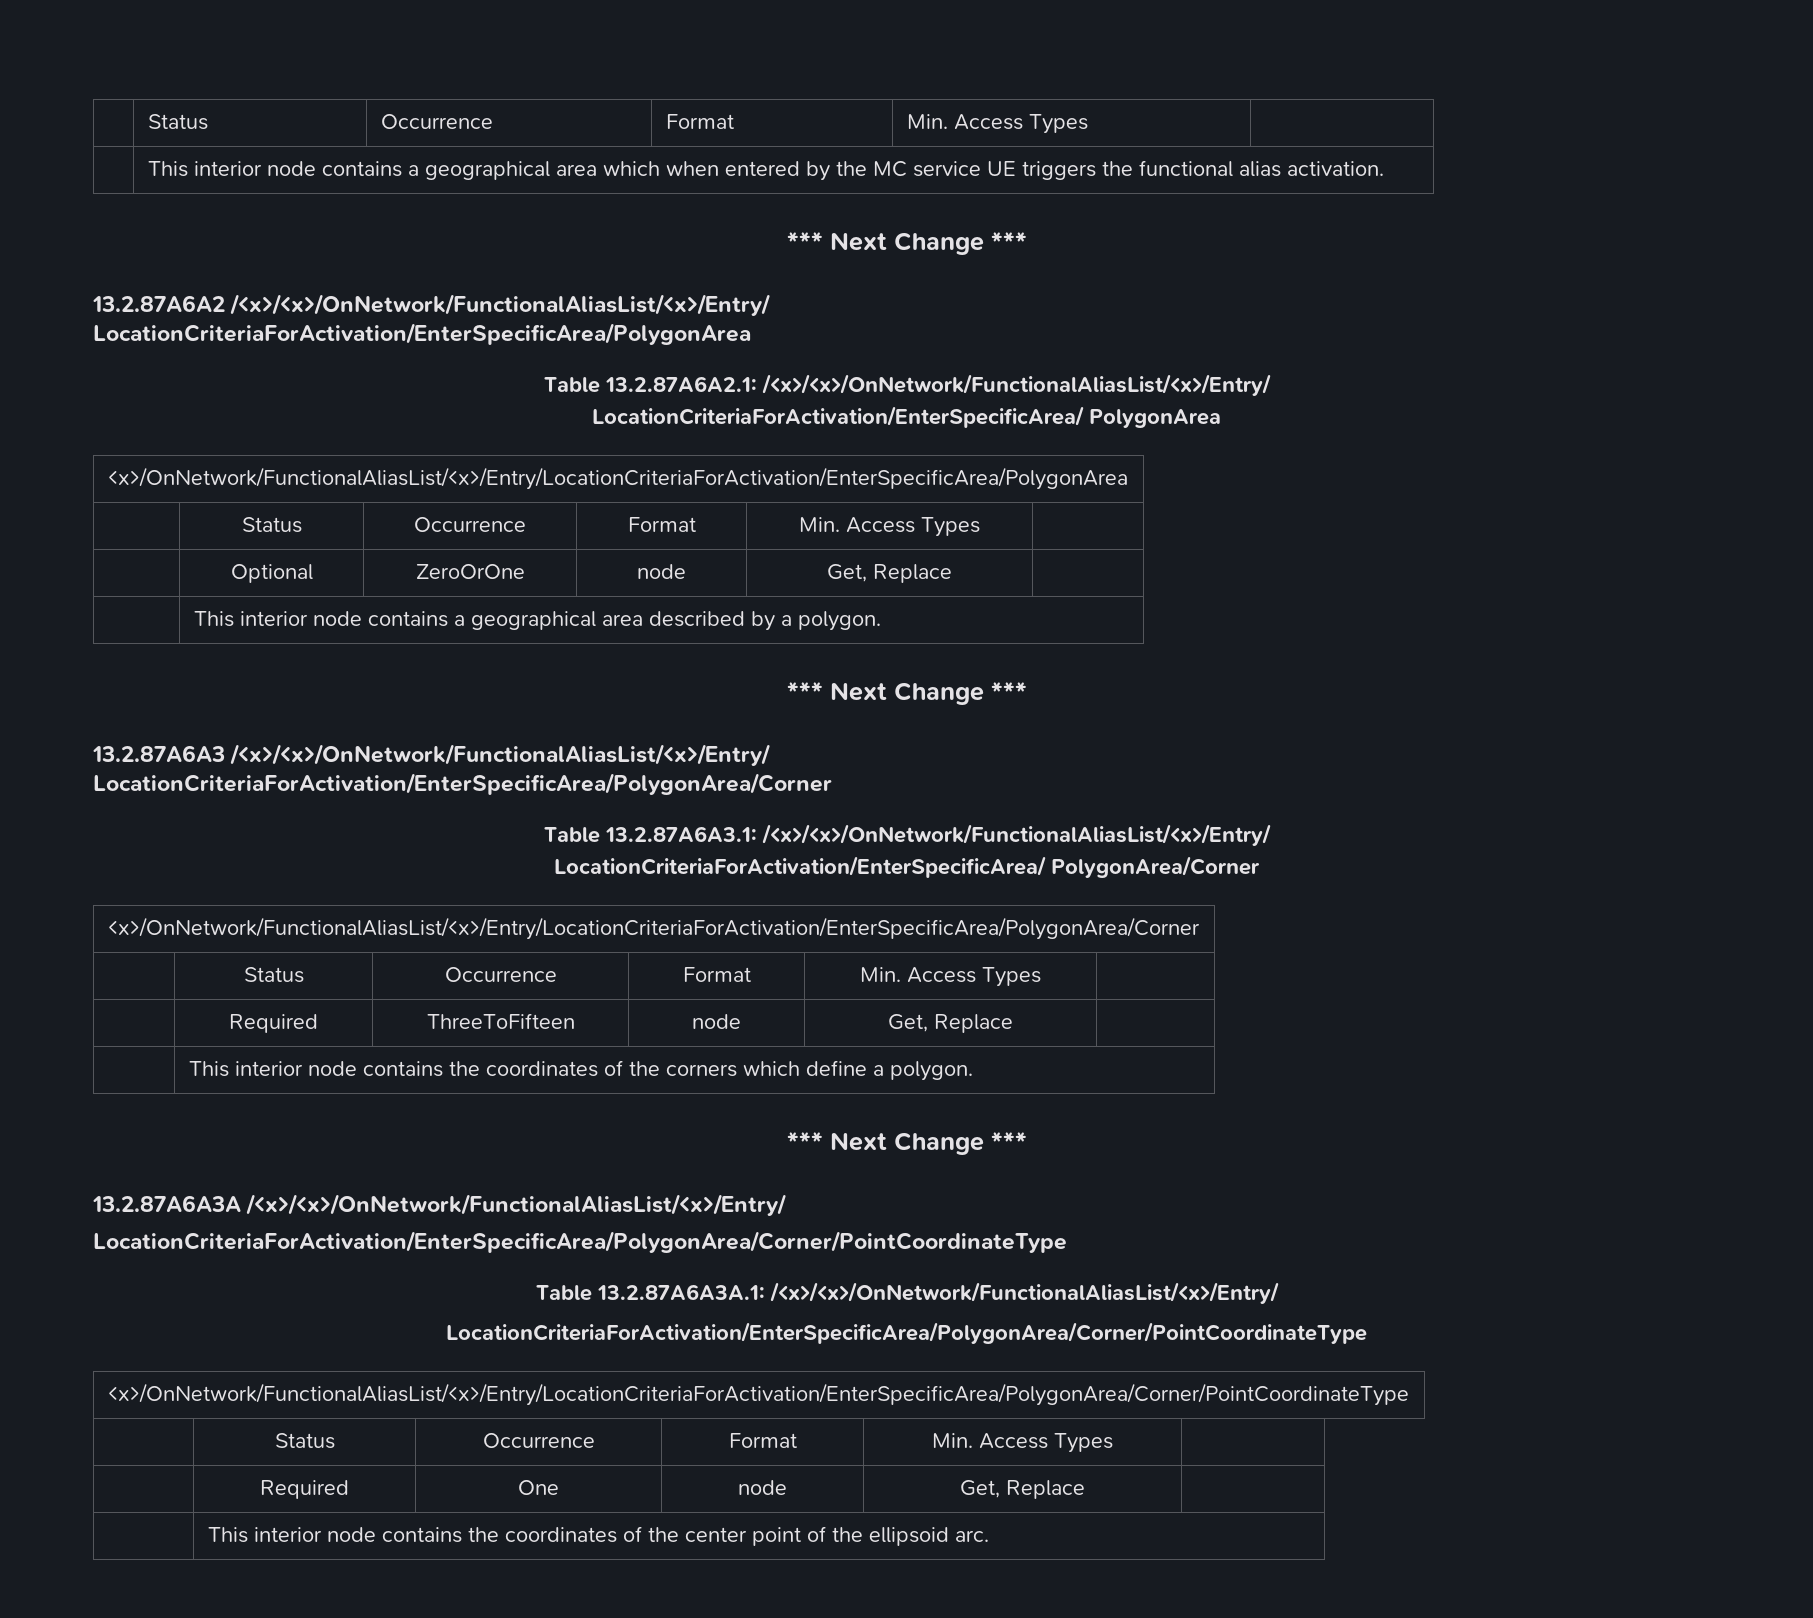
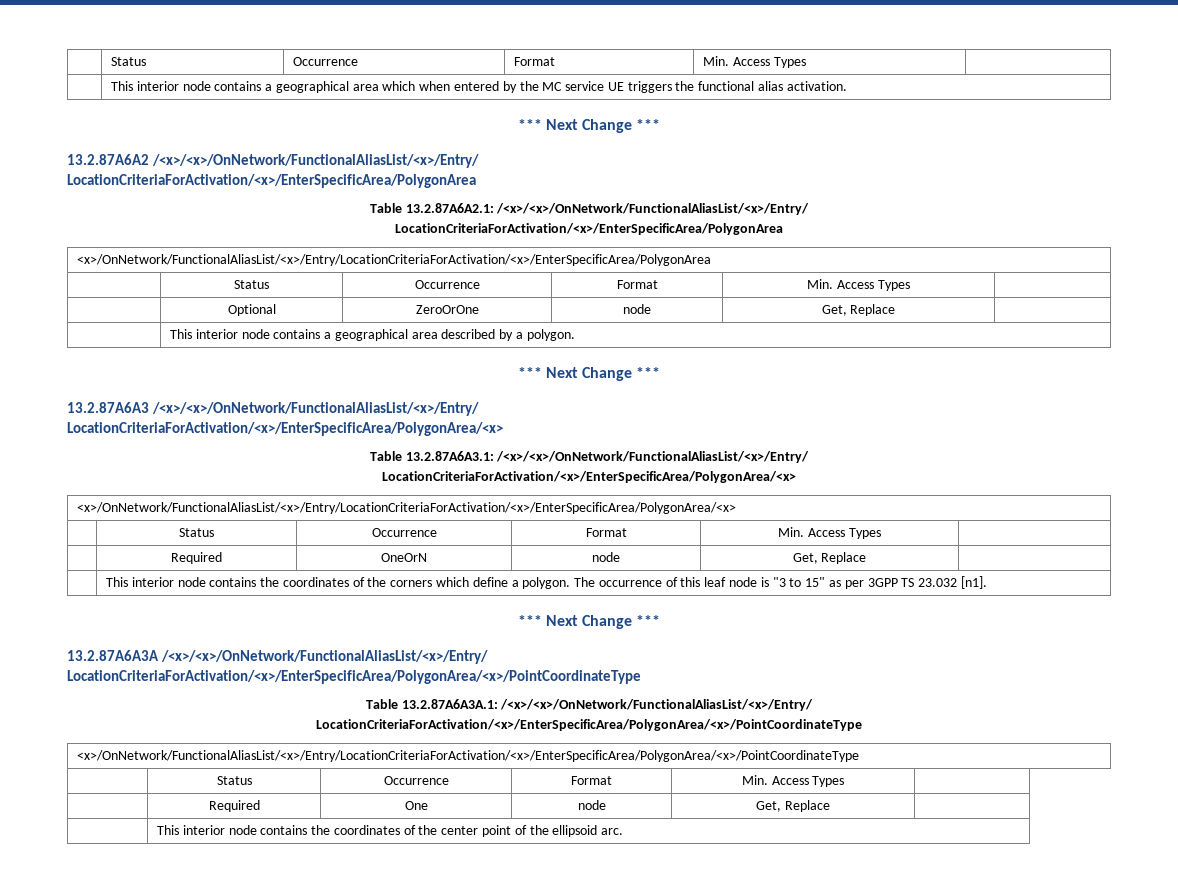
  13.2.87A6A2 /<x>/<x>/OnNetwork/FunctionalAliasList/<x>/Entry/
- LocationCriteriaForActivation/EnterSpecificArea/PolygonArea
+ LocationCriteriaForActivation/<x>/EnterSpecificArea/PolygonArea
  Table 13.2.87A6A2.1: /<x>/<x>/OnNetwork/FunctionalAliasList/<x>/Entry/
- LocationCriteriaForActivation/EnterSpecificArea/ PolygonArea
- <x>/OnNetwork/FunctionalAliasList/<x>/Entry/LocationCriteriaForActivation/EnterSpecificArea/PolygonArea
+ LocationCriteriaForActivation/<x>/EnterSpecificArea/PolygonArea
+ <x>/OnNetwork/FunctionalAliasList/<x>/Entry/LocationCriteriaForActivation/<x>/EnterSpecificArea/PolygonArea
  13.2.87A6A3 /<x>/<x>/OnNetwork/FunctionalAliasList/<x>/Entry/
- LocationCriteriaForActivation/EnterSpecificArea/PolygonArea/Corner
+ LocationCriteriaForActivation/<x>/EnterSpecificArea/PolygonArea/<x>
  Table 13.2.87A6A3.1: /<x>/<x>/OnNetwork/FunctionalAliasList/<x>/Entry/
- LocationCriteriaForActivation/EnterSpecificArea/ PolygonArea/Corner
- <x>/OnNetwork/FunctionalAliasList/<x>/Entry/LocationCriteriaForActivation/EnterSpecificArea/PolygonArea/Corner
+ LocationCriteriaForActivation/<x>/EnterSpecificArea/PolygonArea/<x>
+ <x>/OnNetwork/FunctionalAliasList/<x>/Entry/LocationCriteriaForActivation/<x>/EnterSpecificArea/PolygonArea/<x>
  | Status | Occurrence | Format | Min. Access Types |
- | Required | ThreeToFifteen | node | Get, Replace |
+ | Required | OneOrN | node | Get, Replace |
- | This interior node contains the coordinates of the corners which define a polygon.
+ | This interior node contains the coordinates of the corners which define a polygon. The occurrence of this leaf node is "3 to 15" as per 3GPP TS 23.032 [n1].
  13.2.87A6A3A /<x>/<x>/OnNetwork/FunctionalAliasList/<x>/Entry/
- LocationCriteriaForActivation/EnterSpecificArea/PolygonArea/Corner/PointCoordinateType
+ LocationCriteriaForActivation/<x>/EnterSpecificArea/PolygonArea/<x>/PointCoordinateType
  Table 13.2.87A6A3A.1: /<x>/<x>/OnNetwork/FunctionalAliasList/<x>/Entry/
- LocationCriteriaForActivation/EnterSpecificArea/PolygonArea/Corner/PointCoordinateType
- <x>/OnNetwork/FunctionalAliasList/<x>/Entry/LocationCriteriaForActivation/EnterSpecificArea/PolygonArea/Corner/PointCoordinateType
+ LocationCriteriaForActivation/<x>/EnterSpecificArea/PolygonArea/<x>/PointCoordinateType
+ <x>/OnNetwork/FunctionalAliasList/<x>/Entry/LocationCriteriaForActivation/<x>/EnterSpecificArea/PolygonArea/<x>/PointCoordinateType

